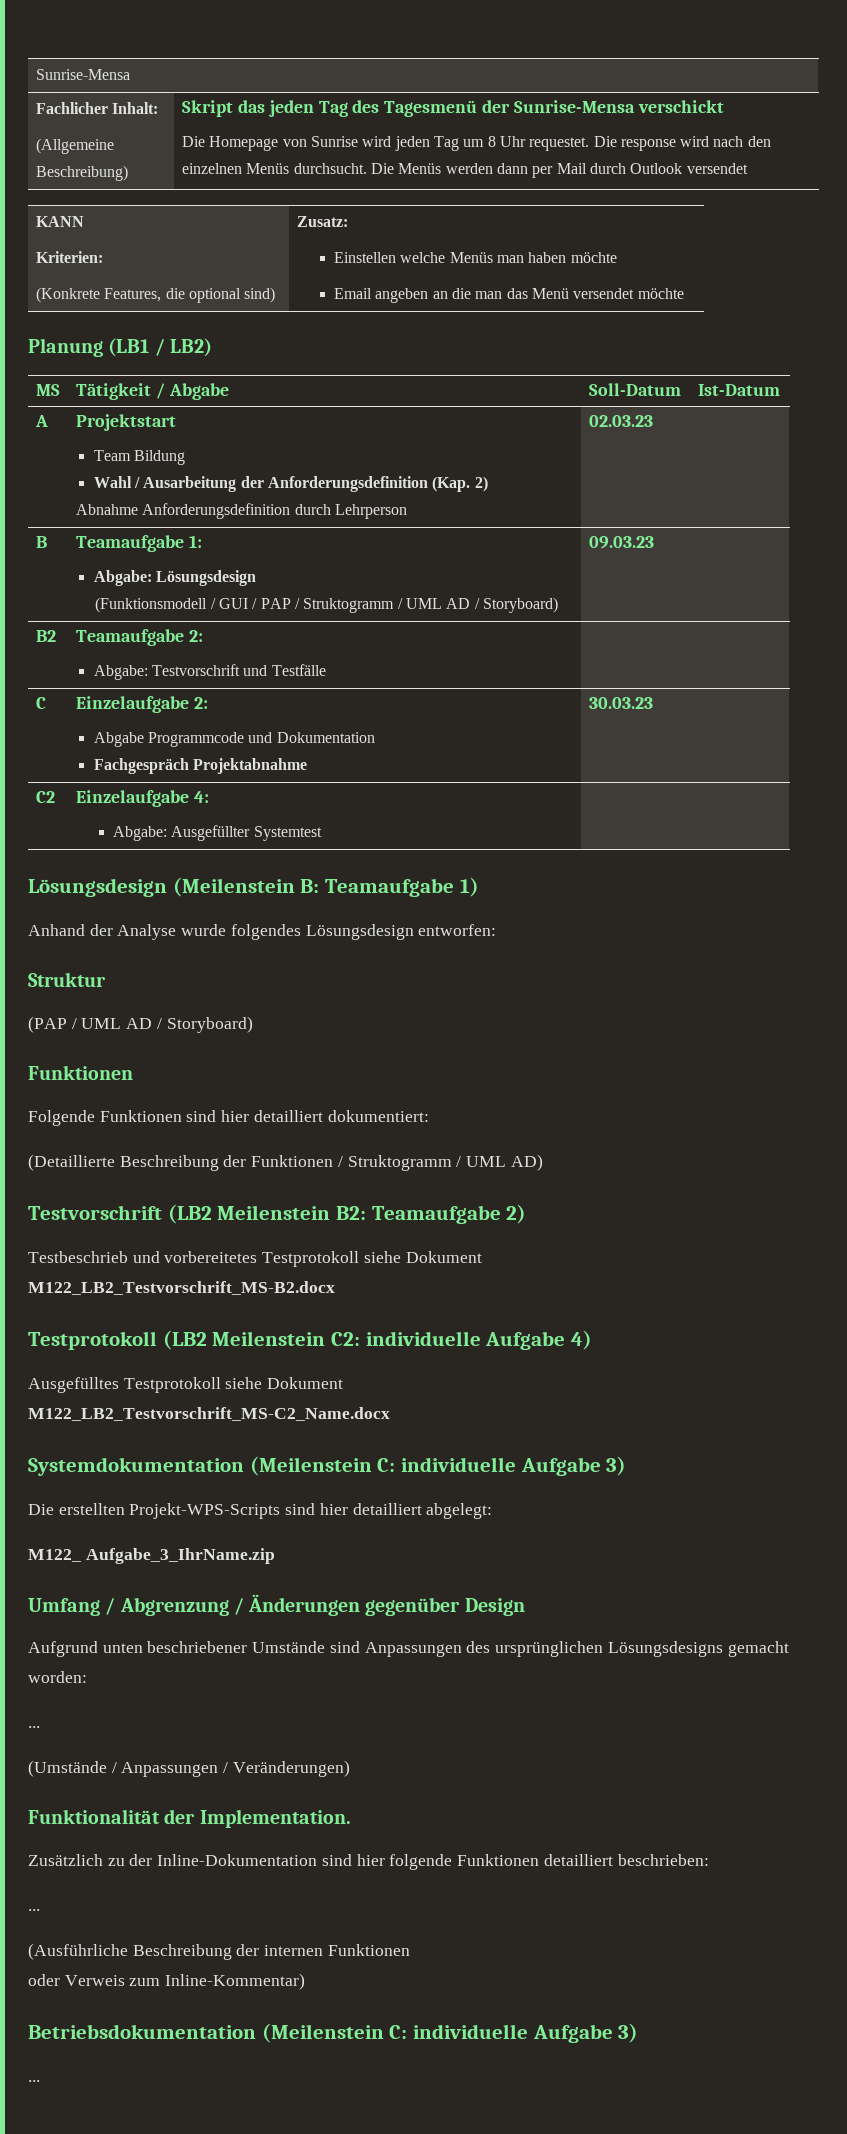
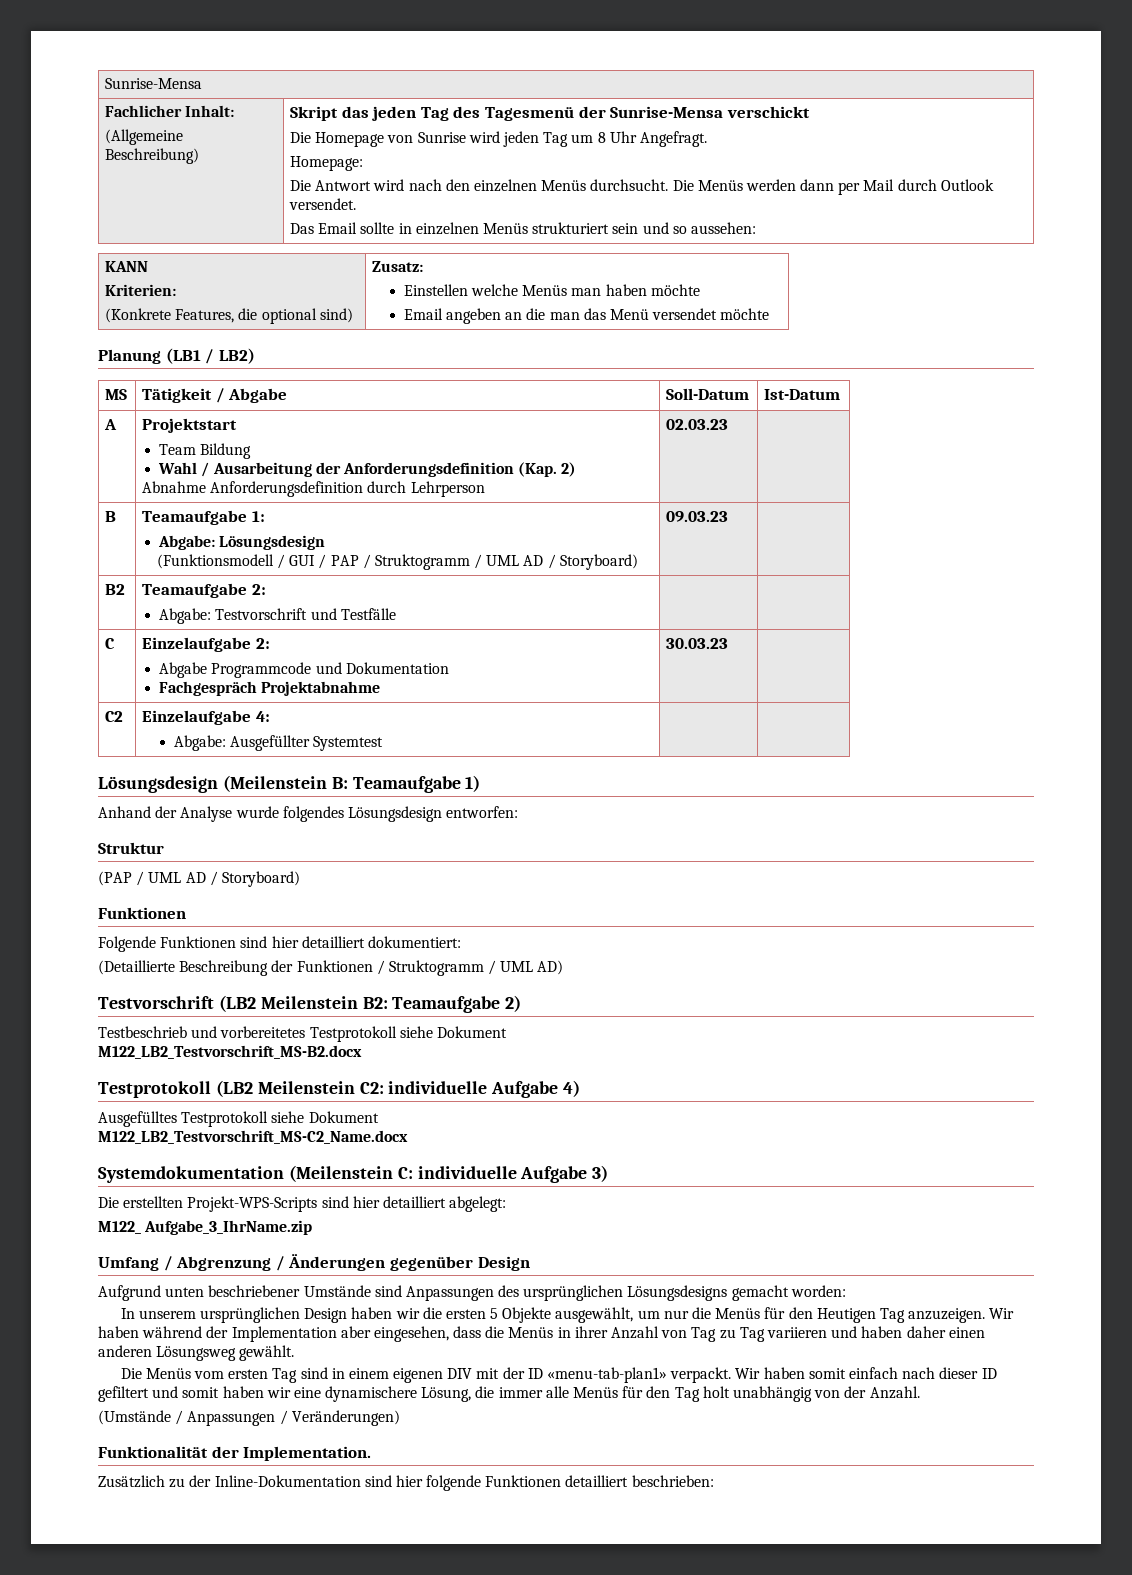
- Die Homepage von Sunrise wird jeden Tag um 8 Uhr requestet. Die response wird nach den einzelnen Menüs durchsucht.
+ Die Homepage von Sunrise wird jeden Tag um 8 Uhr Angefragt.
+ Homepage:
+ Die Antwort wird nach den einzelnen Menüs durchsucht.
- Die Menüs werden dann per Mail durch Outlook versendet
+ Die Menüs werden dann per Mail durch Outlook versendet.
+ Das Email sollte in einzelnen Menüs strukturiert sein und so aussehen:
  Aufgrund unten beschriebener Umstände sind Anpassungen des ursprünglichen Lösungsdesigns gemacht worden:
- ...
+ In unserem ursprünglichen Design haben wir die ersten 5 Objekte ausgewählt, um nur die Menüs für den Heutigen Tag anzuzeigen. Wir haben während der Implementation aber eingesehen, dass die Menüs in ihrer Anzahl von Tag zu Tag variieren und haben daher einen anderen Lösungsweg gewählt.
+ Die Menüs vom ersten Tag sind in einem eigenen DIV mit der ID «menu-tab-plan1» verpackt. Wir haben somit einfach nach dieser ID gefiltert und somit haben wir eine dynamischere Lösung, die immer alle Menüs für den Tag holt unabhängig von der Anzahl.
  Zusätzlich zu der Inline-Dokumentation sind hier folgende Funktionen detailliert beschrieben:
- ...
- (Ausführliche Beschreibung der internen Funktionen
- oder Verweis zum Inline-Kommentar)
- Betriebsdokumentation (Meilenstein C: individuelle Aufgabe 3)
- ...

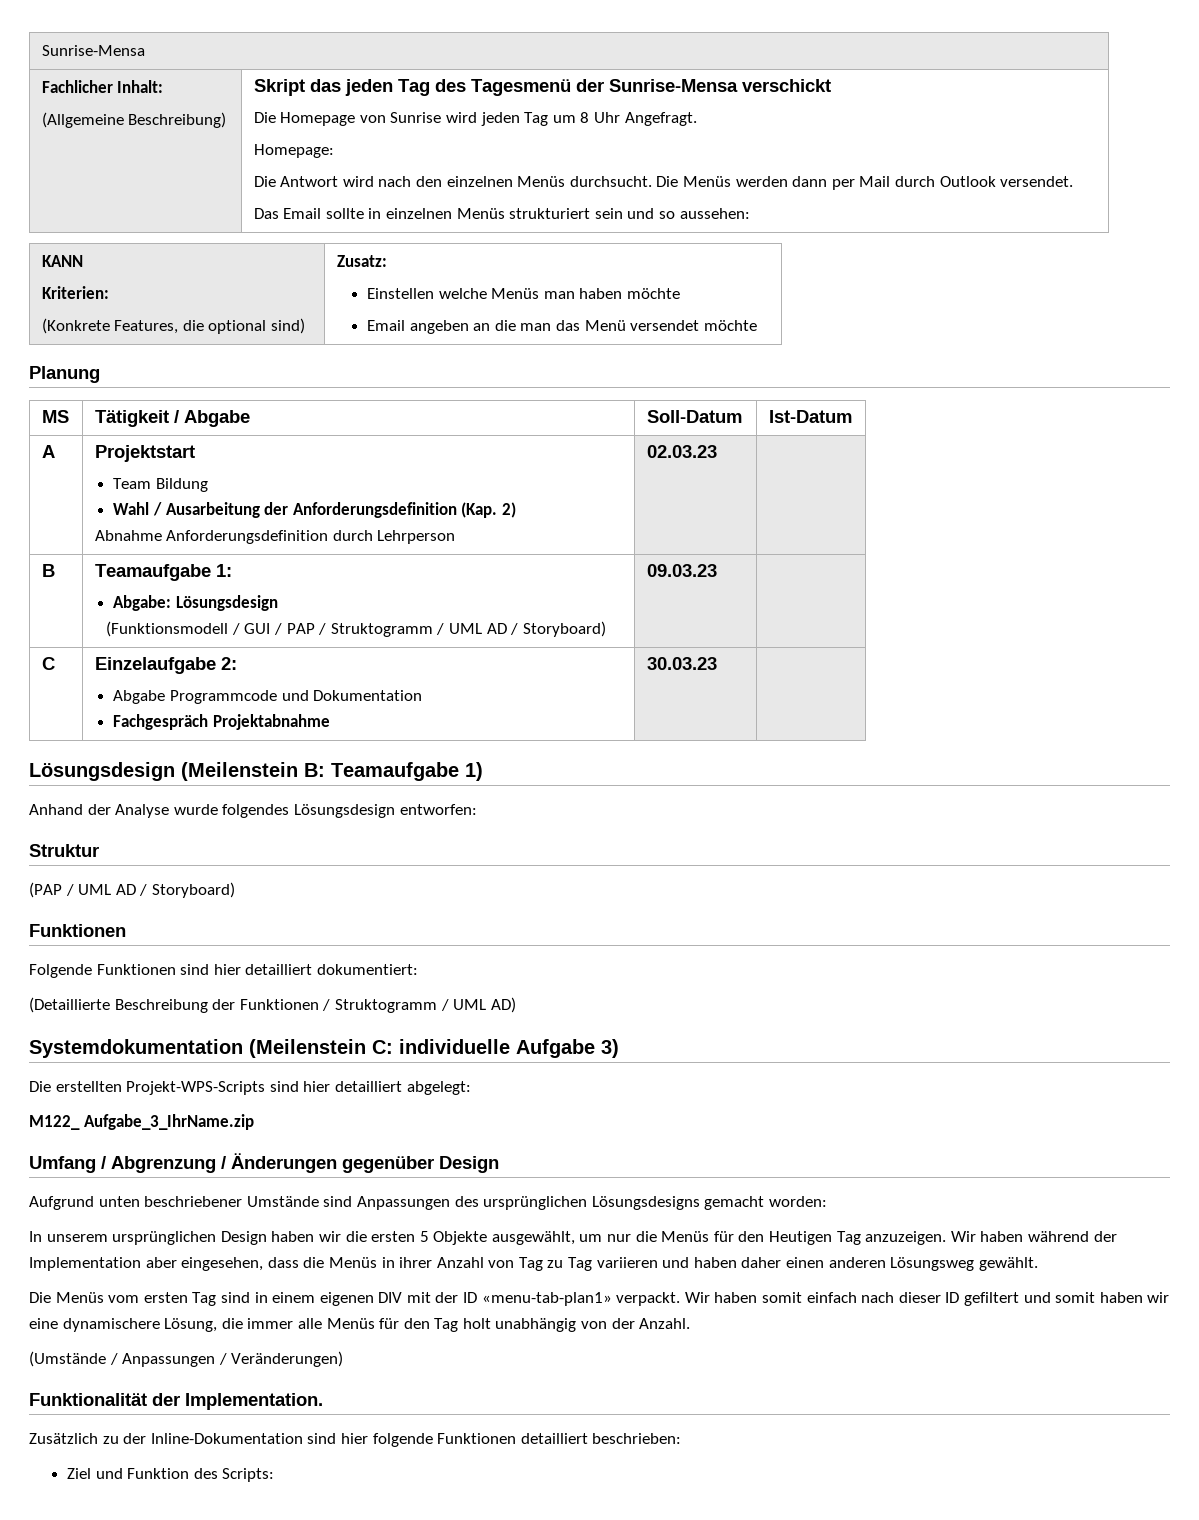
- Planung (LB1 / LB2)
+ Planung
- B2 | Teamaufgabe 2:
- Abgabe: Testvorschrift und Testfälle | |
- C2 | Einzelaufgabe 4:
- Abgabe: Ausgefüllter Systemtest | |
- Testvorschrift (LB2 Meilenstein B2: Teamaufgabe 2)
- Testbeschrieb und vorbereitetes Testprotokoll siehe Dokument
- M122_LB2_Testvorschrift_MS-B2.docx
- Testprotokoll (LB2 Meilenstein C2: individuelle Aufgabe 4)
- Ausgefülltes Testprotokoll siehe Dokument
- M122_LB2_Testvorschrift_MS-C2_Name.docx
+ Ziel und Funktion des Scripts:

